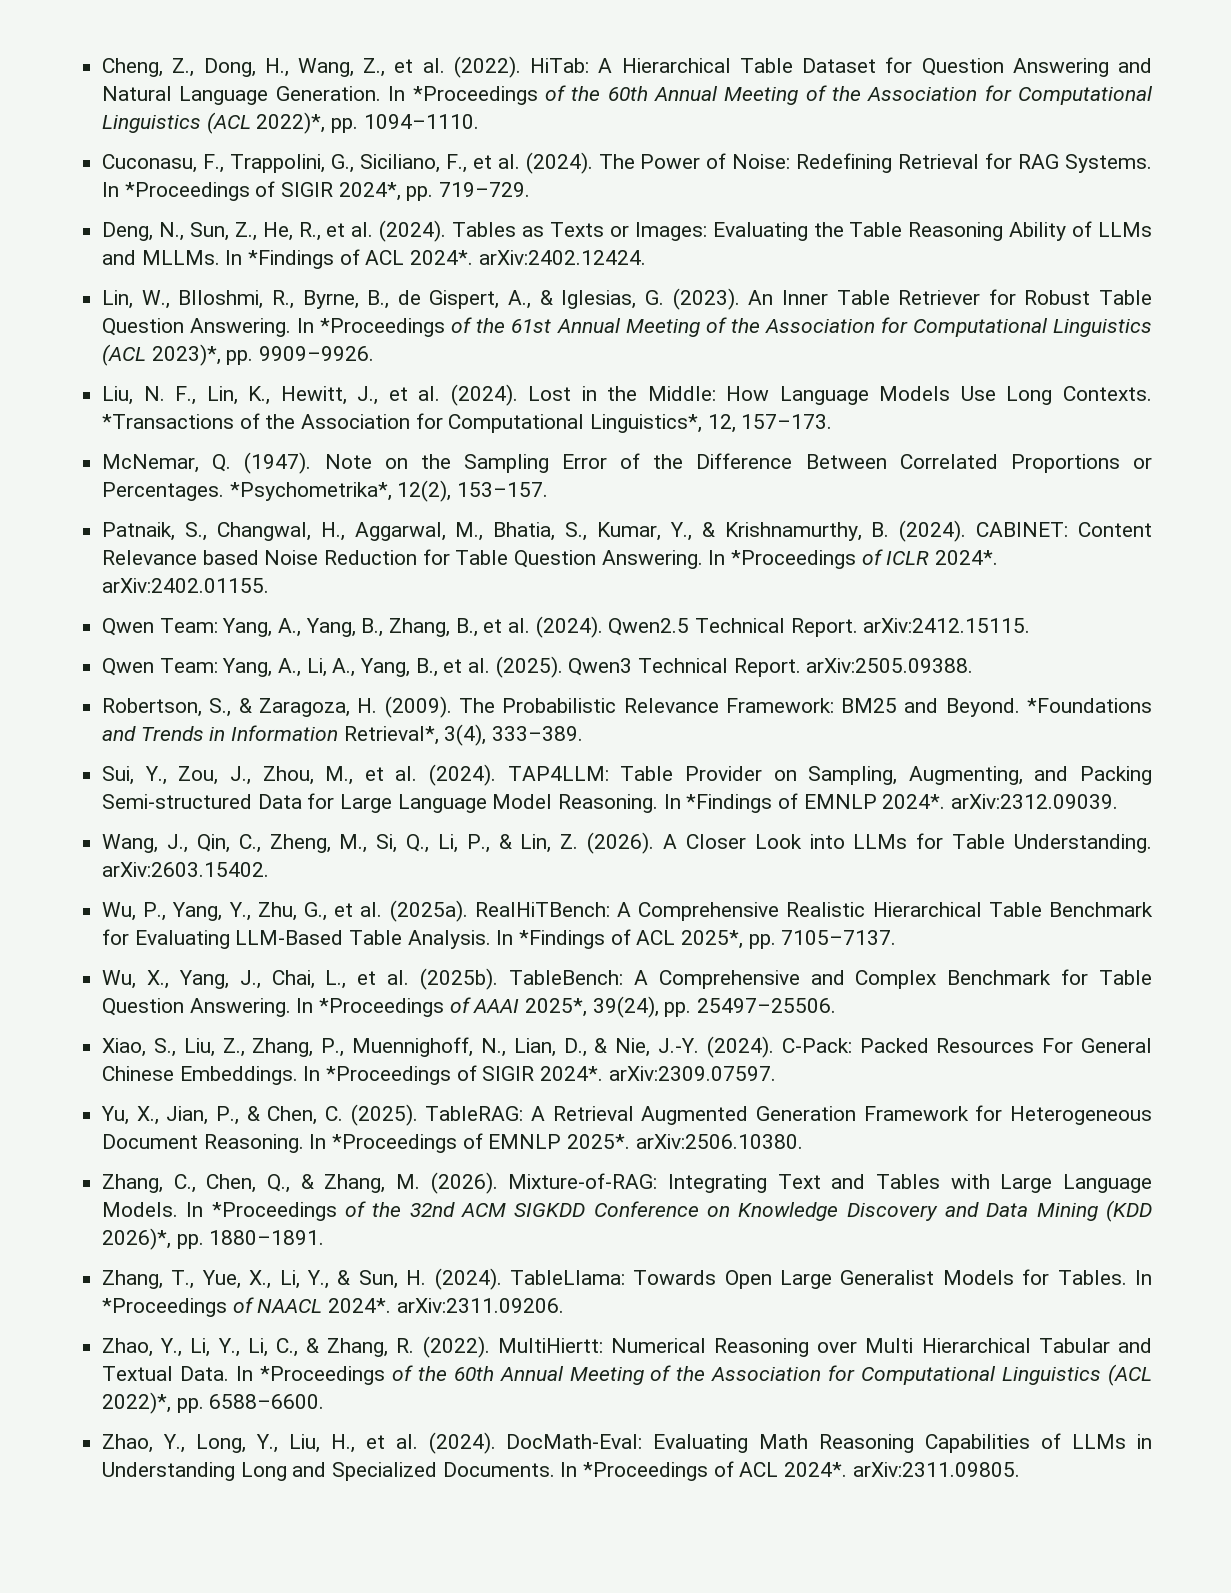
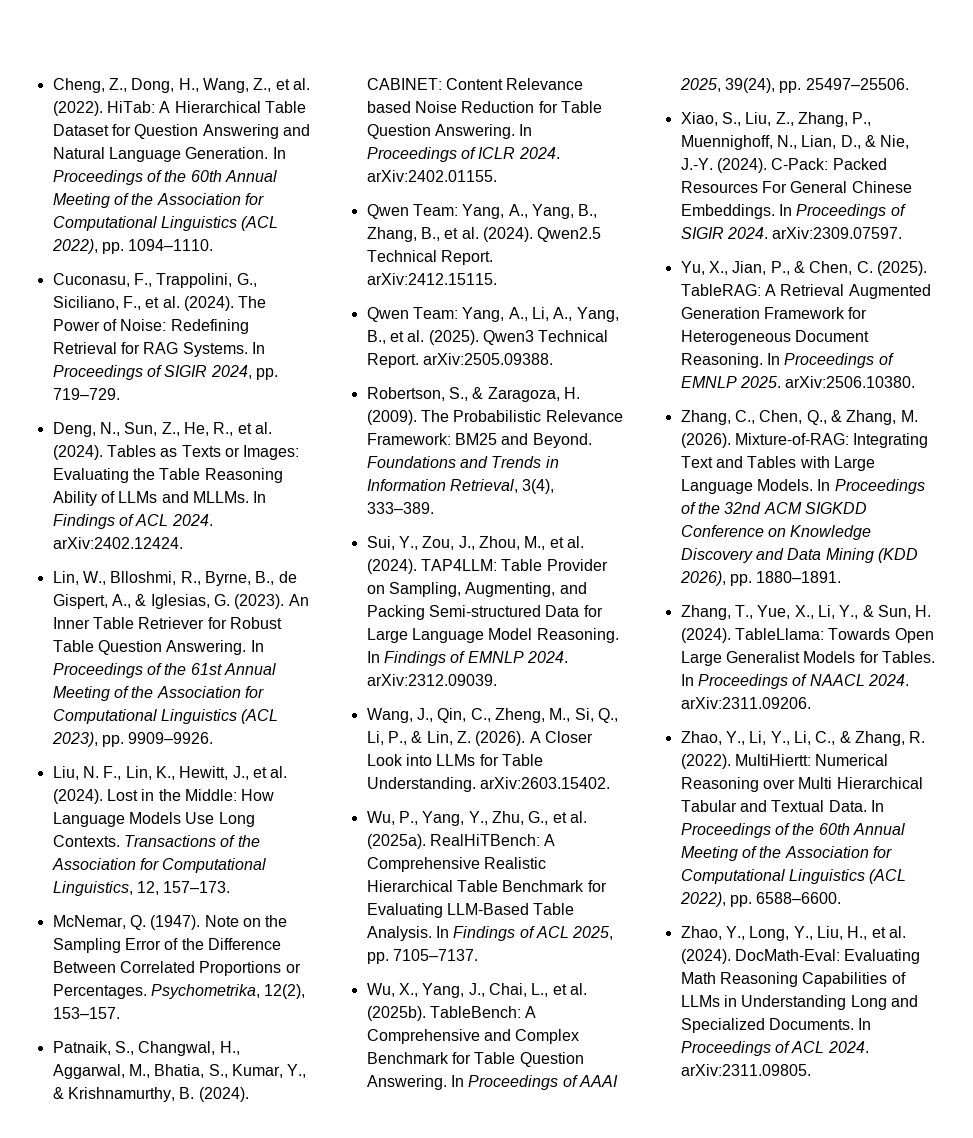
- In *Proceedings of the 60th Annual Meeting of the Association for Computational Linguistics (ACL 2022)*, pp. 1094–1110.
+ In Proceedings of the 60th Annual Meeting of the Association for Computational Linguistics (ACL 2022), pp. 1094–1110.
- In *Proceedings of SIGIR 2024*, pp. 719–729.
+ In Proceedings of SIGIR 2024, pp. 719–729.
- In *Findings of ACL 2024*. arXiv:2402.12424.
+ In Findings of ACL 2024. arXiv:2402.12424.
- In *Proceedings of the 61st Annual Meeting of the Association for Computational Linguistics (ACL 2023)*, pp. 9909–9926.
+ In Proceedings of the 61st Annual Meeting of the Association for Computational Linguistics (ACL 2023), pp. 9909–9926.
- *Transactions of the Association for Computational Linguistics*, 12, 157–173.
+ Transactions of the Association for Computational Linguistics, 12, 157–173.
- *Psychometrika*, 12(2), 153–157.
+ Psychometrika, 12(2), 153–157.
- In *Proceedings of ICLR 2024*. arXiv:2402.01155.
+ In Proceedings of ICLR 2024. arXiv:2402.01155.
- *Foundations and Trends in Information Retrieval*, 3(4), 333–389.
+ Foundations and Trends in Information Retrieval, 3(4), 333–389.
- In *Findings of EMNLP 2024*. arXiv:2312.09039.
+ In Findings of EMNLP 2024. arXiv:2312.09039.
- In *Findings of ACL 2025*, pp. 7105–7137.
+ In Findings of ACL 2025, pp. 7105–7137.
- In *Proceedings of AAAI 2025*, 39(24), pp. 25497–25506.
+ In Proceedings of AAAI 2025, 39(24), pp. 25497–25506.
- In *Proceedings of SIGIR 2024*. arXiv:2309.07597.
+ In Proceedings of SIGIR 2024. arXiv:2309.07597.
- In *Proceedings of EMNLP 2025*. arXiv:2506.10380.
+ In Proceedings of EMNLP 2025. arXiv:2506.10380.
- In *Proceedings of the 32nd ACM SIGKDD Conference on Knowledge Discovery and Data Mining (KDD 2026)*, pp. 1880–1891.
+ In Proceedings of the 32nd ACM SIGKDD Conference on Knowledge Discovery and Data Mining (KDD 2026), pp. 1880–1891.
- In *Proceedings of NAACL 2024*. arXiv:2311.09206.
+ In Proceedings of NAACL 2024. arXiv:2311.09206.
- In *Proceedings of the 60th Annual Meeting of the Association for Computational Linguistics (ACL 2022)*, pp. 6588–6600.
+ In Proceedings of the 60th Annual Meeting of the Association for Computational Linguistics (ACL 2022), pp. 6588–6600.
- In *Proceedings of ACL 2024*. arXiv:2311.09805.
+ In Proceedings of ACL 2024. arXiv:2311.09805.

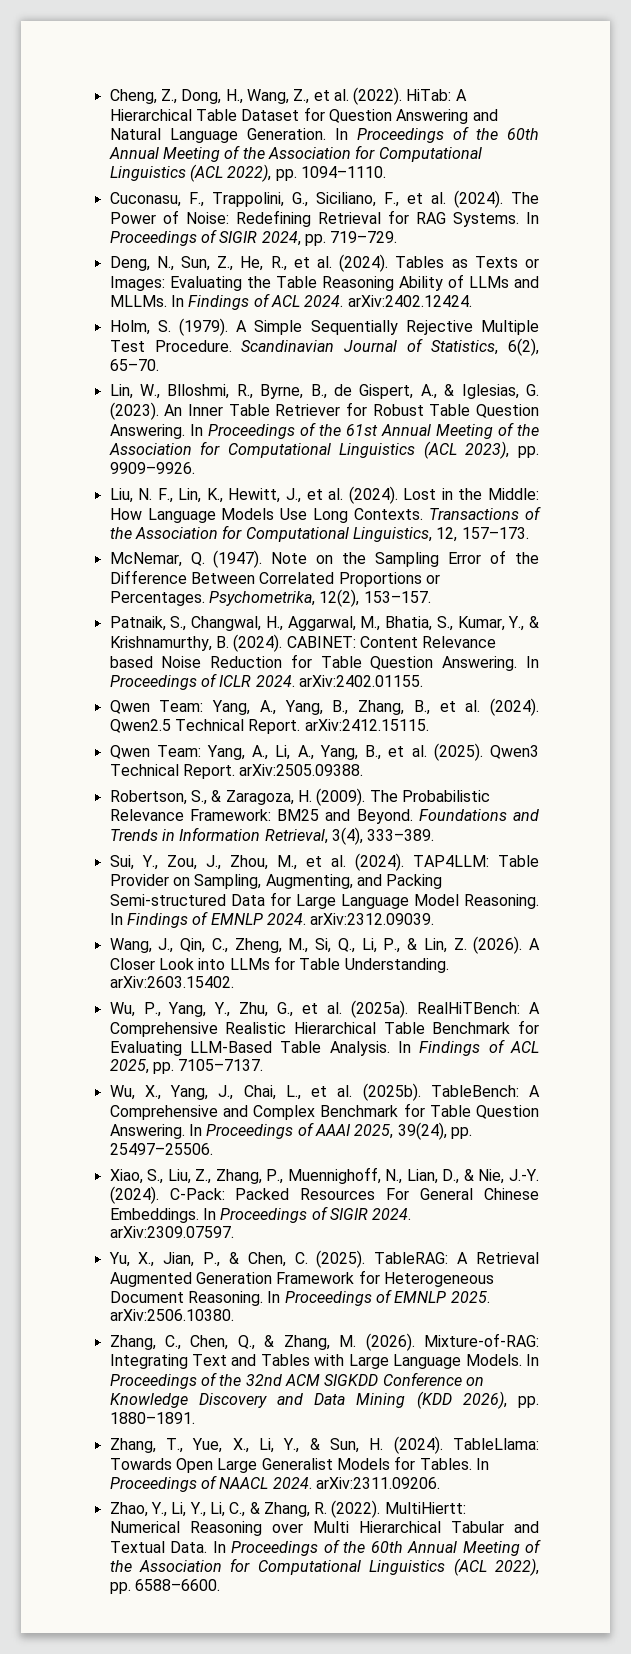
+ Holm, S. (1979). A Simple Sequentially Rejective Multiple Test Procedure. Scandinavian Journal of Statistics, 6(2), 65–70.
- Zhao, Y., Long, Y., Liu, H., et al. (2024). DocMath-Eval: Evaluating Math Reasoning Capabilities of LLMs in Understanding Long and Specialized Documents. In Proceedings of ACL 2024. arXiv:2311.09805.

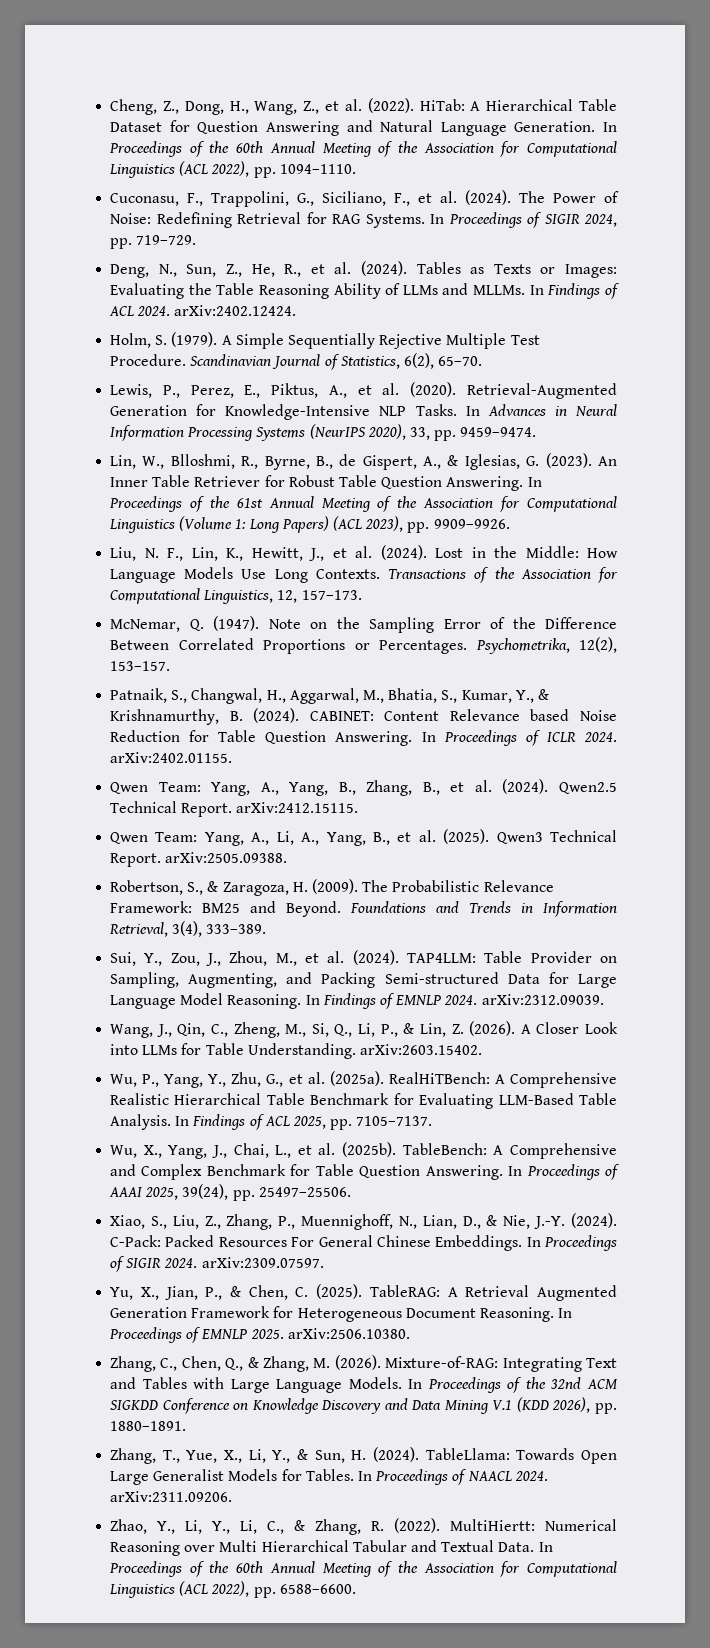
+ Lewis, P., Perez, E., Piktus, A., et al. (2020). Retrieval-Augmented Generation for Knowledge-Intensive NLP Tasks. In Advances in Neural Information Processing Systems (NeurIPS 2020), 33, pp. 9459–9474.
- In Proceedings of the 61st Annual Meeting of the Association for Computational Linguistics (ACL 2023), pp. 9909–9926.
+ In Proceedings of the 61st Annual Meeting of the Association for Computational Linguistics (Volume 1: Long Papers) (ACL 2023), pp. 9909–9926.
- In Proceedings of the 32nd ACM SIGKDD Conference on Knowledge Discovery and Data Mining (KDD 2026), pp. 1880–1891.
+ In Proceedings of the 32nd ACM SIGKDD Conference on Knowledge Discovery and Data Mining V.1 (KDD 2026), pp. 1880–1891.

